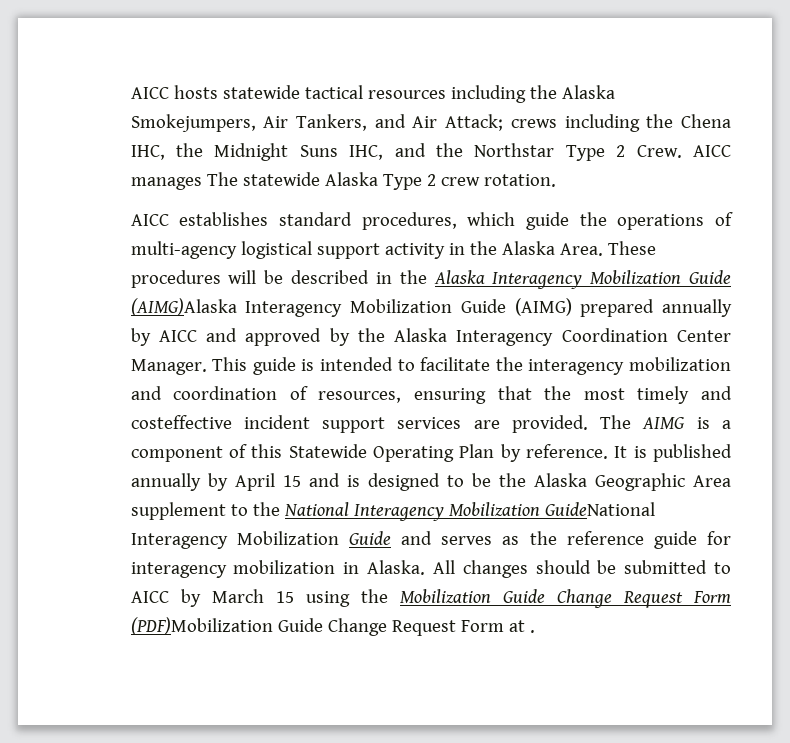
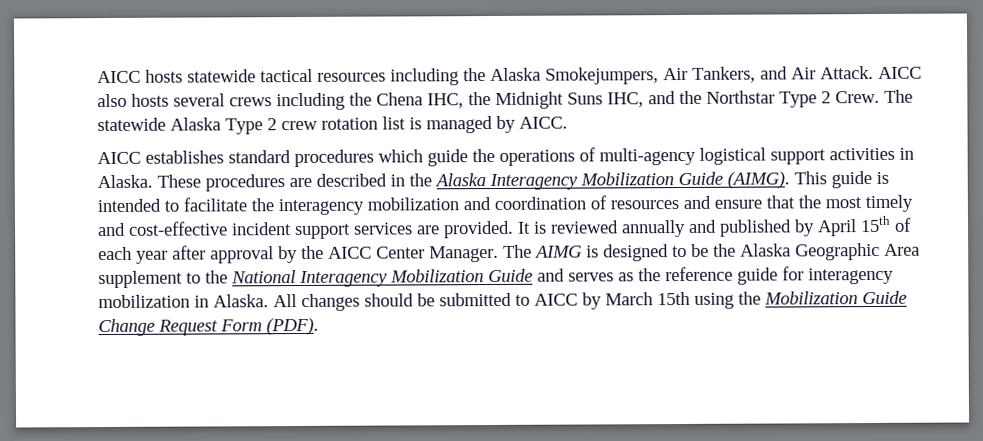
- AICC hosts statewide tactical resources including the Alaska Smokejumpers, Air Tankers, and Air Attack; crews including the Chena IHC, the Midnight Suns IHC, and the Northstar Type 2 Crew.
+ AICC hosts statewide tactical resources including the Alaska Smokejumpers, Air Tankers, and Air Attack. AICC also hosts several crews including the Chena IHC, the Midnight Suns IHC, and the Northstar Type 2 Crew.
- AICC manages The statewide Alaska Type 2 crew rotation.
+ The statewide Alaska Type 2 crew rotation list is managed by AICC.
- AICC establishes standard procedures, which guide the operations of multi-agency logistical support activity in the Alaska Area. These procedures will be described in the Alaska Interagency Mobilization Guide (AIMG)Alaska Interagency Mobilization Guide (AIMG) prepared annually by AICC and approved by the Alaska Interagency Coordination Center Manager.
+ AICC establishes standard procedures which guide the operations of multi-agency logistical support activities in Alaska. These procedures are described in the Alaska Interagency Mobilization Guide (AIMG).
- This guide is intended to facilitate the interagency mobilization and coordination of resources, ensuring that the most timely and costeffective incident support services are provided.
+ This guide is intended to facilitate the interagency mobilization and coordination of resources and ensure that the most timely and cost-effective incident support services are provided.
- The AIMG is a component of this Statewide Operating Plan by reference. It is published annually by April 15 and is designed to be the Alaska Geographic Area supplement to the National Interagency Mobilization GuideNational Interagency Mobilization Guide and serves as the reference guide for interagency mobilization in Alaska.
+ It is reviewed annually and published by April 15th of each year after approval by the AICC Center Manager. The AIMG is designed to be the Alaska Geographic Area supplement to the National Interagency Mobilization Guide and serves as the reference guide for interagency mobilization in Alaska.
- All changes should be submitted to AICC by March 15 using the Mobilization Guide Change Request Form (PDF)Mobilization Guide Change Request Form at .
+ All changes should be submitted to AICC by March 15th using the Mobilization Guide Change Request Form (PDF).

